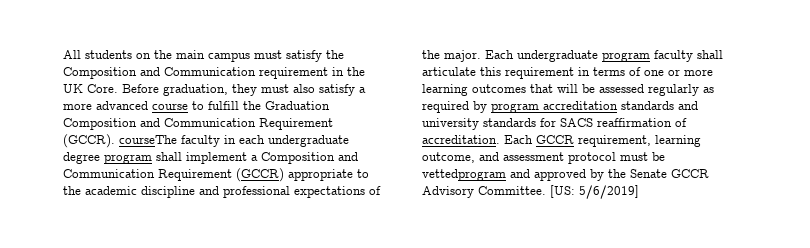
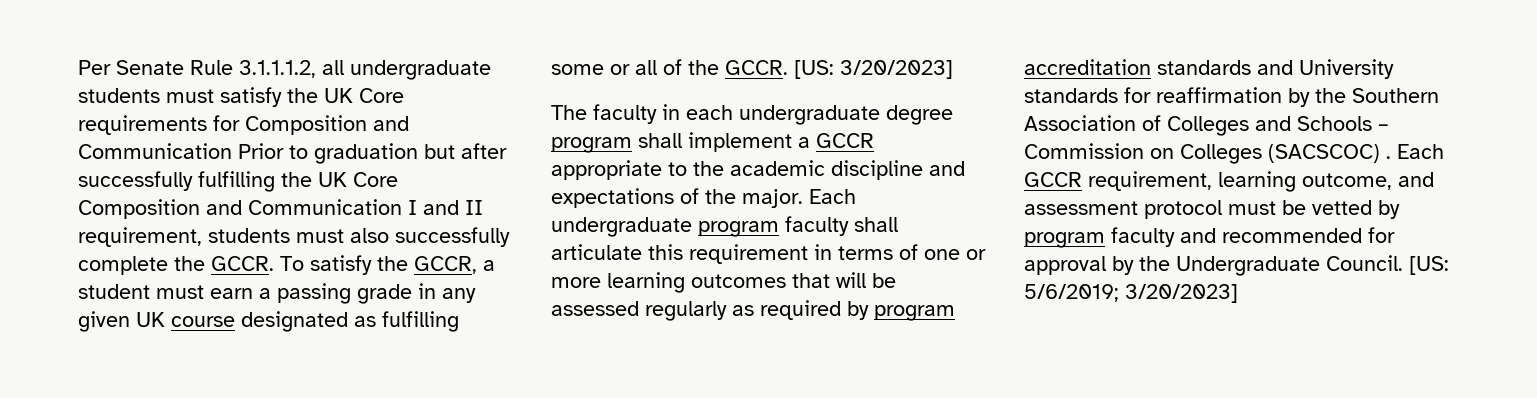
- All students on the main campus must satisfy the Composition and Communication requirement in the UK Core. Before graduation, they must also satisfy a more advanced course to fulfill the Graduation Composition and Communication Requirement (GCCR). courseThe faculty in each undergraduate degree program shall implement a Composition and Communication Requirement (GCCR) appropriate to the academic discipline and professional expectations of the major.
+ Per Senate Rule 3.1.1.1.2, all undergraduate students must satisfy the UK Core requirements for Composition and Communication Prior to graduation but after successfully fulfilling the UK Core Composition and Communication I and II requirement, students must also successfully complete the GCCR. To satisfy the GCCR, a student must earn a passing grade in any given UK course designated as fulfilling some or all of the GCCR. [US: 3/20/2023]
+ The faculty in each undergraduate degree program shall implement a GCCR appropriate to the academic discipline and expectations of the major.
- Each undergraduate program faculty shall articulate this requirement in terms of one or more learning outcomes that will be assessed regularly as required by program accreditation standards and university standards for SACS reaffirmation of accreditation.
+ Each undergraduate program faculty shall articulate this requirement in terms of one or more learning outcomes that will be assessed regularly as required by program accreditation standards and University standards for reaffirmation by the Southern Association of Colleges and Schools – Commission on Colleges (SACSCOC) .
- Each GCCR requirement, learning outcome, and assessment protocol must be vettedprogram and approved by the Senate GCCR Advisory Committee. [US: 5/6/2019]
+ Each GCCR requirement, learning outcome, and assessment protocol must be vetted by program faculty and recommended for approval by the Undergraduate Council. [US: 5/6/2019; 3/20/2023]

